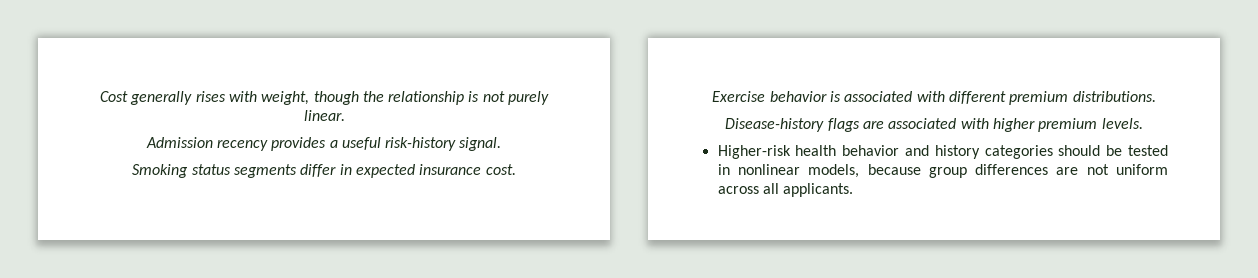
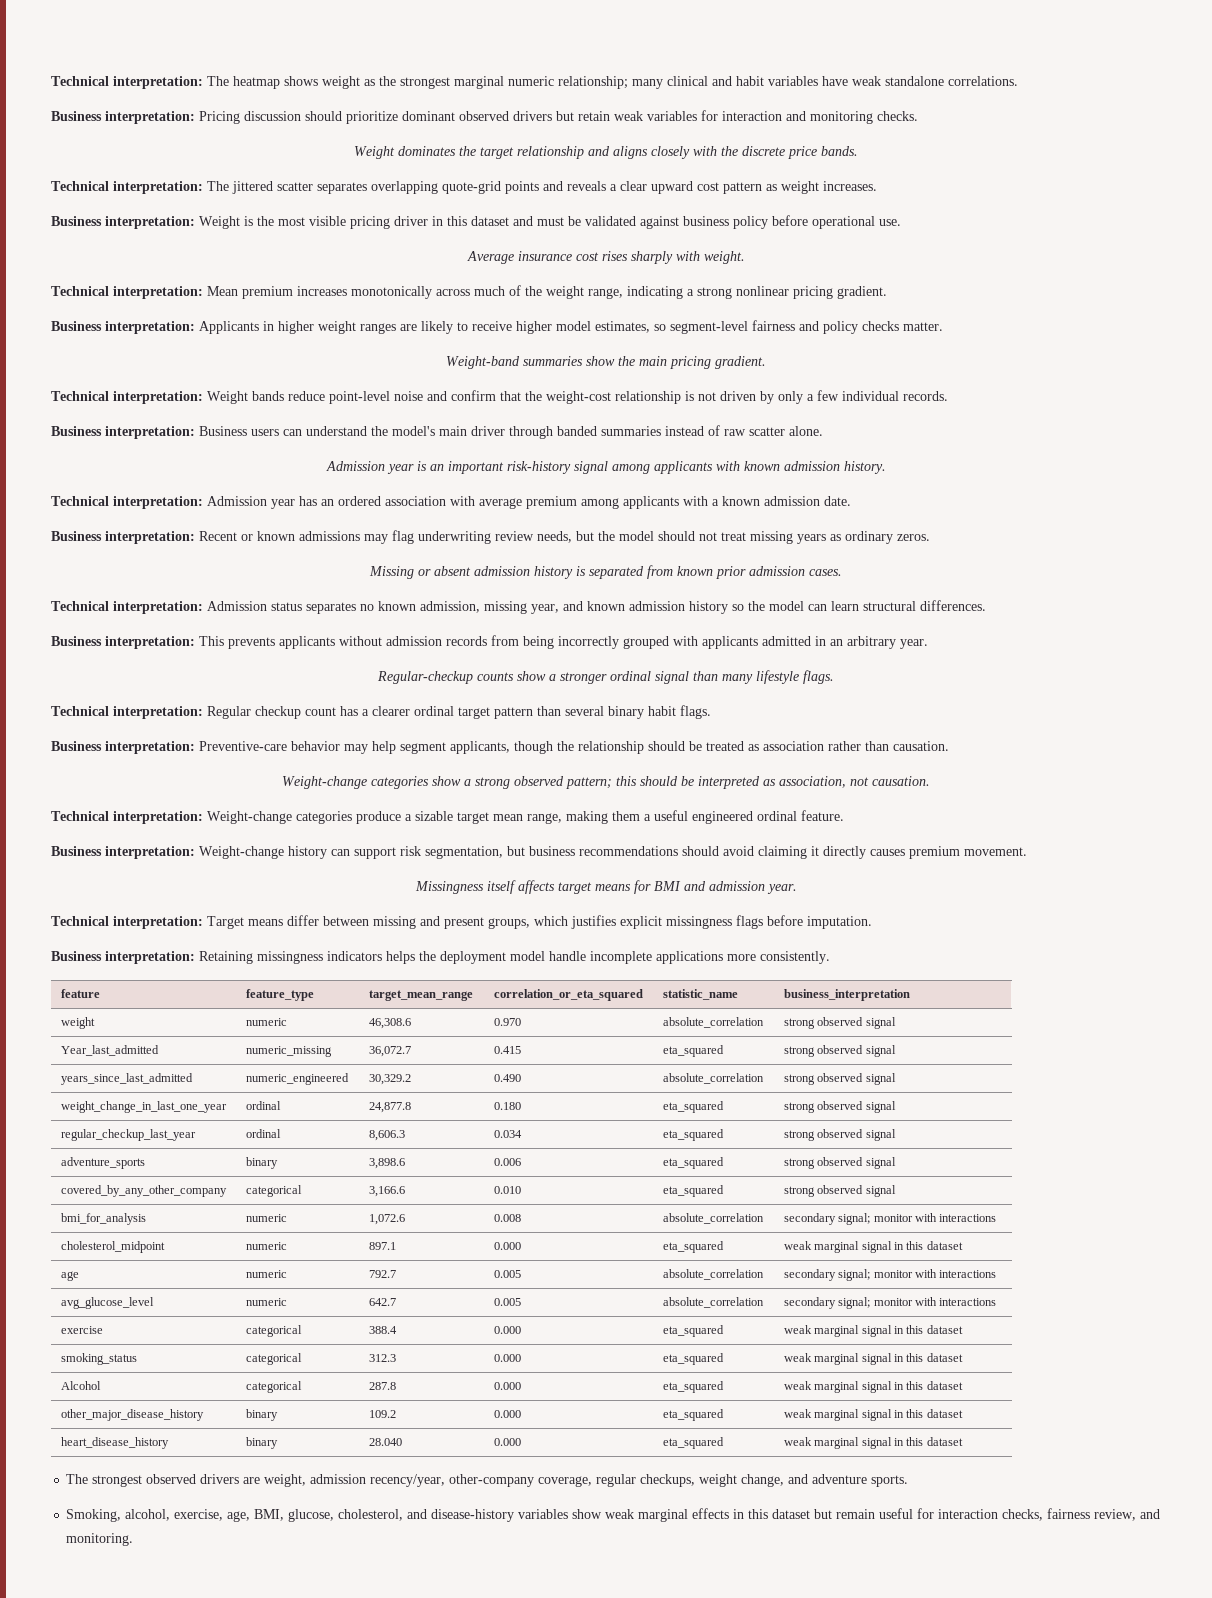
- Cost generally rises with weight, though the relationship is not purely linear.
- Admission recency provides a useful risk-history signal.
- Smoking status segments differ in expected insurance cost.
- Exercise behavior is associated with different premium distributions.
- Disease-history flags are associated with higher premium levels.
- Higher-risk health behavior and history categories should be tested in nonlinear models, because group differences are not uniform across all applicants.
+ Technical interpretation: The heatmap shows weight as the strongest marginal numeric relationship; many clinical and habit variables have weak standalone correlations.
+ Business interpretation: Pricing discussion should prioritize dominant observed drivers but retain weak variables for interaction and monitoring checks.
+ Weight dominates the target relationship and aligns closely with the discrete price bands.
+ Technical interpretation: The jittered scatter separates overlapping quote-grid points and reveals a clear upward cost pattern as weight increases.
+ Business interpretation: Weight is the most visible pricing driver in this dataset and must be validated against business policy before operational use.
+ Average insurance cost rises sharply with weight.
+ Technical interpretation: Mean premium increases monotonically across much of the weight range, indicating a strong nonlinear pricing gradient.
+ Business interpretation: Applicants in higher weight ranges are likely to receive higher model estimates, so segment-level fairness and policy checks matter.
+ Weight-band summaries show the main pricing gradient.
+ Technical interpretation: Weight bands reduce point-level noise and confirm that the weight-cost relationship is not driven by only a few individual records.
+ Business interpretation: Business users can understand the model's main driver through banded summaries instead of raw scatter alone.
+ Admission year is an important risk-history signal among applicants with known admission history.
+ Technical interpretation: Admission year has an ordered association with average premium among applicants with a known admission date.
+ Business interpretation: Recent or known admissions may flag underwriting review needs, but the model should not treat missing years as ordinary zeros.
+ Missing or absent admission history is separated from known prior admission cases.
+ Technical interpretation: Admission status separates no known admission, missing year, and known admission history so the model can learn structural differences.
+ Business interpretation: This prevents applicants without admission records from being incorrectly grouped with applicants admitted in an arbitrary year.
+ Regular-checkup counts show a stronger ordinal signal than many lifestyle flags.
+ Technical interpretation: Regular checkup count has a clearer ordinal target pattern than several binary habit flags.
+ Business interpretation: Preventive-care behavior may help segment applicants, though the relationship should be treated as association rather than causation.
+ Weight-change categories show a strong observed pattern; this should be interpreted as association, not causation.
+ Technical interpretation: Weight-change categories produce a sizable target mean range, making them a useful engineered ordinal feature.
+ Business interpretation: Weight-change history can support risk segmentation, but business recommendations should avoid claiming it directly causes premium movement.
+ Missingness itself affects target means for BMI and admission year.
+ Technical interpretation: Target means differ between missing and present groups, which justifies explicit missingness flags before imputation.
+ Business interpretation: Retaining missingness indicators helps the deployment model handle incomplete applications more consistently.
+ feature | feature_type | target_mean_range | correlation_or_eta_squared | statistic_name | business_interpretation
+ weight | numeric | 46,308.6 | 0.970 | absolute_correlation | strong observed signal
+ Year_last_admitted | numeric_missing | 36,072.7 | 0.415 | eta_squared | strong observed signal
+ years_since_last_admitted | numeric_engineered | 30,329.2 | 0.490 | absolute_correlation | strong observed signal
+ weight_change_in_last_one_year | ordinal | 24,877.8 | 0.180 | eta_squared | strong observed signal
+ regular_checkup_last_year | ordinal | 8,606.3 | 0.034 | eta_squared | strong observed signal
+ adventure_sports | binary | 3,898.6 | 0.006 | eta_squared | strong observed signal
+ covered_by_any_other_company | categorical | 3,166.6 | 0.010 | eta_squared | strong observed signal
+ bmi_for_analysis | numeric | 1,072.6 | 0.008 | absolute_correlation | secondary signal; monitor with interactions
+ cholesterol_midpoint | numeric | 897.1 | 0.000 | eta_squared | weak marginal signal in this dataset
+ age | numeric | 792.7 | 0.005 | absolute_correlation | secondary signal; monitor with interactions
+ avg_glucose_level | numeric | 642.7 | 0.005 | absolute_correlation | secondary signal; monitor with interactions
+ exercise | categorical | 388.4 | 0.000 | eta_squared | weak marginal signal in this dataset
+ smoking_status | categorical | 312.3 | 0.000 | eta_squared | weak marginal signal in this dataset
+ Alcohol | categorical | 287.8 | 0.000 | eta_squared | weak marginal signal in this dataset
+ other_major_disease_history | binary | 109.2 | 0.000 | eta_squared | weak marginal signal in this dataset
+ heart_disease_history | binary | 28.040 | 0.000 | eta_squared | weak marginal signal in this dataset
+ The strongest observed drivers are weight, admission recency/year, other-company coverage, regular checkups, weight change, and adventure sports.
+ Smoking, alcohol, exercise, age, BMI, glucose, cholesterol, and disease-history variables show weak marginal effects in this dataset but remain useful for interaction checks, fairness review, and monitoring.

